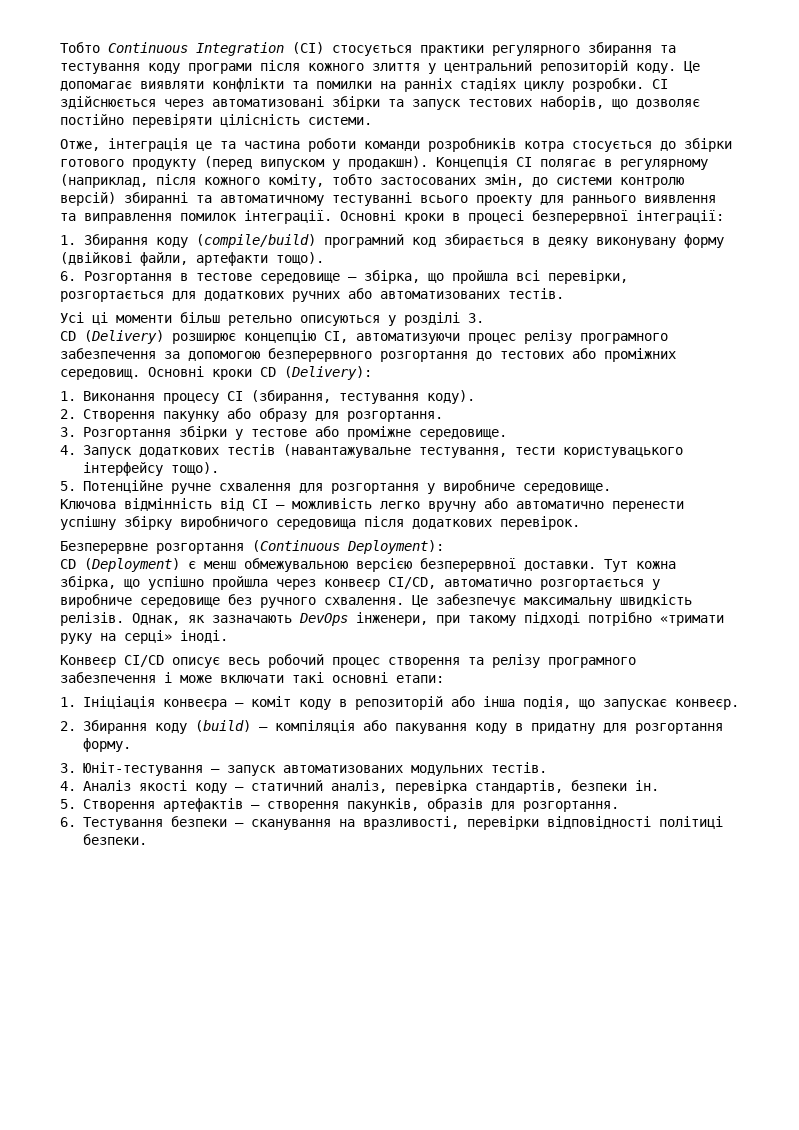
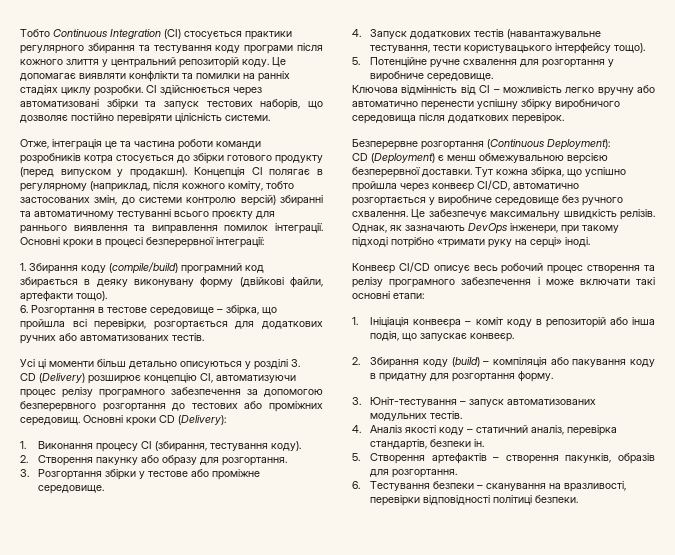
- Концепція CI полягає в регулярному (наприклад, після кожного коміту, тобто застосованих змін, до системи контролю версій) збиранні та автоматичному тестуванні всього проекту для раннього виявлення та виправлення помилок інтеграції.
+ Концепція CI полягає в регулярному (наприклад, після кожного коміту, тобто застосованих змін, до системи контролю версій) збиранні та автоматичному тестуванні всього проєкту для раннього виявлення та виправлення помилок інтеграції.
- Усі ці моменти більш ретельно описуються у розділі 3.
+ Усі ці моменти більш детально описуються у розділі 3.

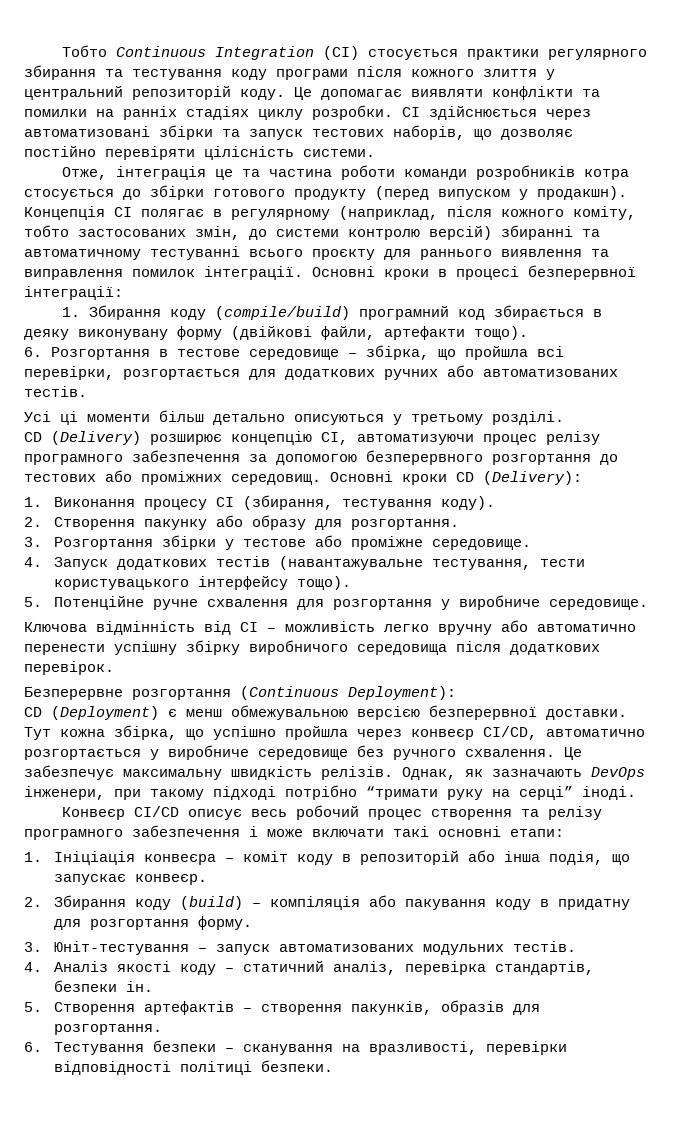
- Усі ці моменти більш детально описуються у розділі 3.
+ Усі ці моменти більш детально описуються у третьому розділі.
- Однак, як зазначають DevOps інженери, при такому підході потрібно «тримати руку на серці» іноді.
+ Однак, як зазначають DevOps інженери, при такому підході потрібно “тримати руку на серці” іноді.

